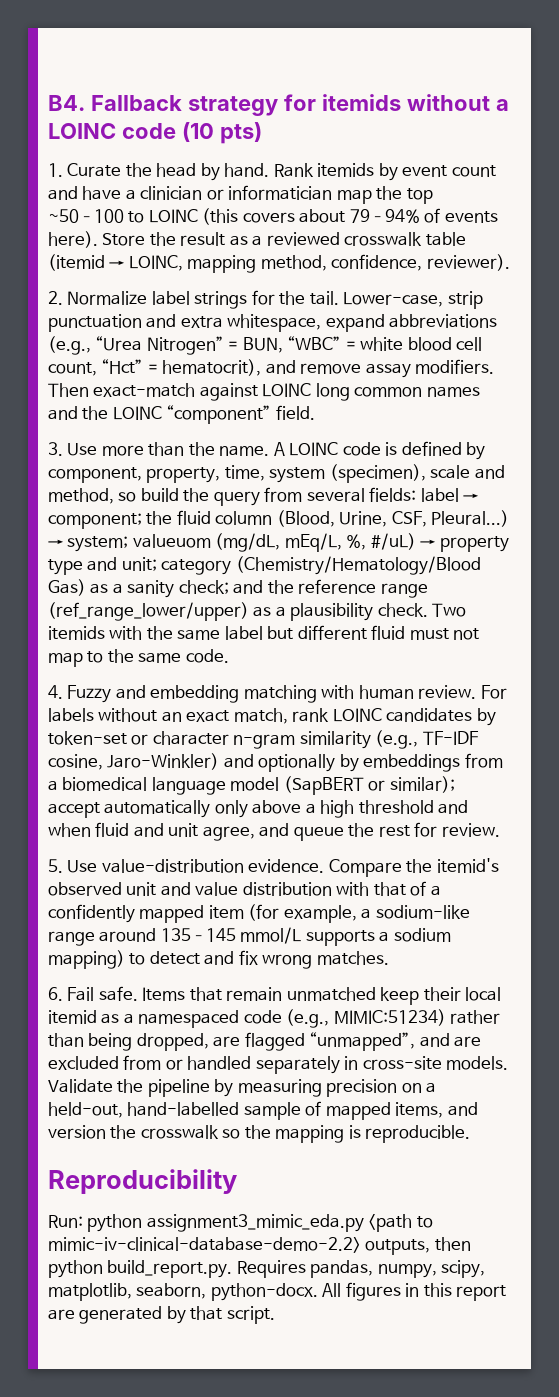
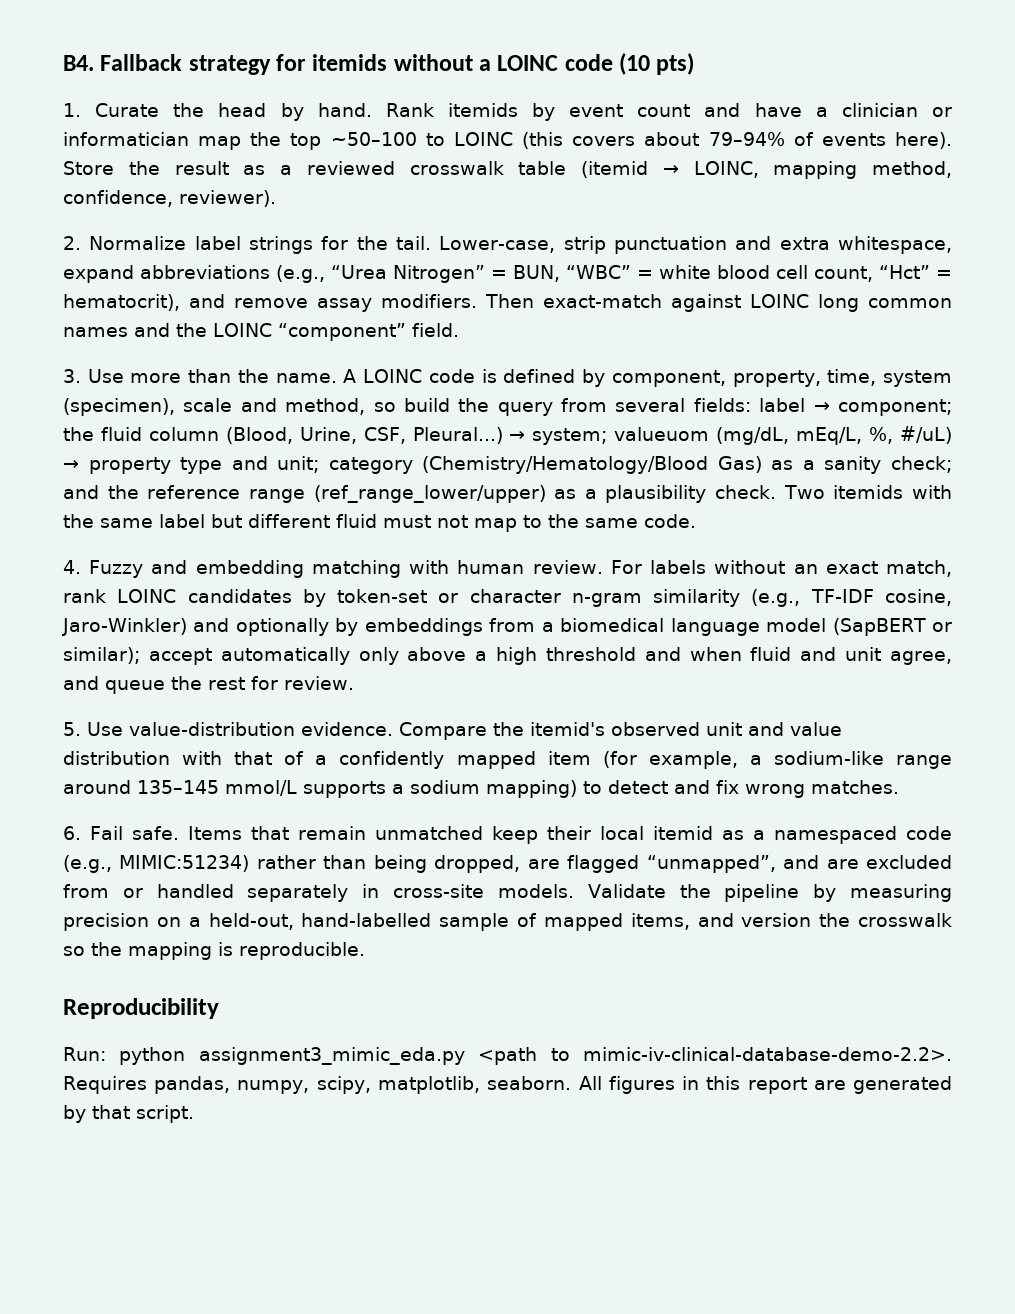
- Run: python assignment3_mimic_eda.py <path to mimic-iv-clinical-database-demo-2.2> outputs, then python build_report.py. Requires pandas, numpy, scipy, matplotlib, seaborn, python-docx.
+ Run: python assignment3_mimic_eda.py <path to mimic-iv-clinical-database-demo-2.2>. Requires pandas, numpy, scipy, matplotlib, seaborn.

